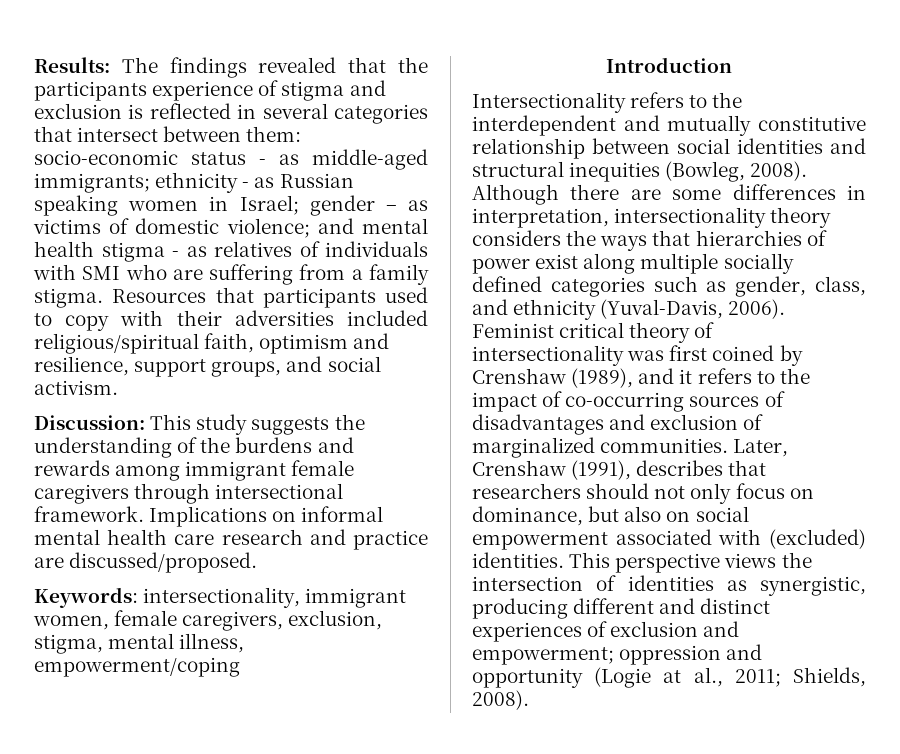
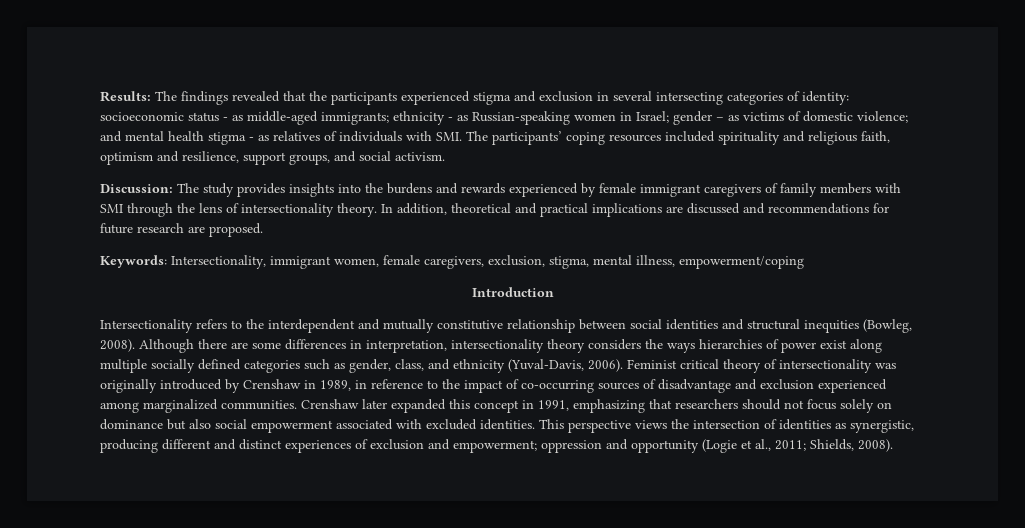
- Results: The findings revealed that the participants experience of stigma and exclusion is reflected in several categories that intersect between them: socio-economic status - as middle-aged immigrants; ethnicity - as Russian speaking women in Israel; gender – as victims of domestic violence; and mental health stigma - as relatives of individuals with SMI who are suffering from a family stigma. Resources that participants used to copy with their adversities included religious/spiritual faith, optimism and resilience, support groups, and social activism.
+ Results: The findings revealed that the participants experienced stigma and exclusion in several intersecting categories of identity: socioeconomic status - as middle-aged immigrants; ethnicity - as Russian-speaking women in Israel; gender – as victims of domestic violence; and mental health stigma - as relatives of individuals with SMI. The participants’ coping resources included spirituality and religious faith, optimism and resilience, support groups, and social activism.
- Discussion: This study suggests the understanding of the burdens and rewards among immigrant female caregivers through intersectional framework. Implications on informal mental health care research and practice are discussed/proposed.
+ Discussion: The study provides insights into the burdens and rewards experienced by female immigrant caregivers of family members with SMI through the lens of intersectionality theory. In addition, theoretical and practical implications are discussed and recommendations for future research are proposed.
- Keywords: intersectionality, immigrant women, female caregivers, exclusion, stigma, mental illness, empowerment/coping
+ Keywords: Intersectionality, immigrant women, female caregivers, exclusion, stigma, mental illness, empowerment/coping
- Although there are some differences in interpretation, intersectionality theory considers the ways that hierarchies of power exist along multiple socially defined categories such as gender, class, and ethnicity (Yuval-Davis, 2006).
+ Although there are some differences in interpretation, intersectionality theory considers the ways hierarchies of power exist along multiple socially defined categories such as gender, class, and ethnicity (Yuval-Davis, 2006).
- Feminist critical theory of intersectionality was first coined by Crenshaw (1989), and it refers to the impact of co-occurring sources of disadvantages and exclusion of marginalized communities. Later, Crenshaw (1991), describes that researchers should not only focus on dominance, but also on social empowerment associated with (excluded) identities.
+ Feminist critical theory of intersectionality was originally introduced by Crenshaw in 1989, in reference to the impact of co-occurring sources of disadvantage and exclusion experienced among marginalized communities. Crenshaw later expanded this concept in 1991, emphasizing that researchers should not focus solely on dominance but also social empowerment associated with excluded identities.
- This perspective views the intersection of identities as synergistic, producing different and distinct experiences of exclusion and empowerment; oppression and opportunity (Logie at al., 2011; Shields, 2008).
+ This perspective views the intersection of identities as synergistic, producing different and distinct experiences of exclusion and empowerment; oppression and opportunity (Logie et al., 2011; Shields, 2008).

